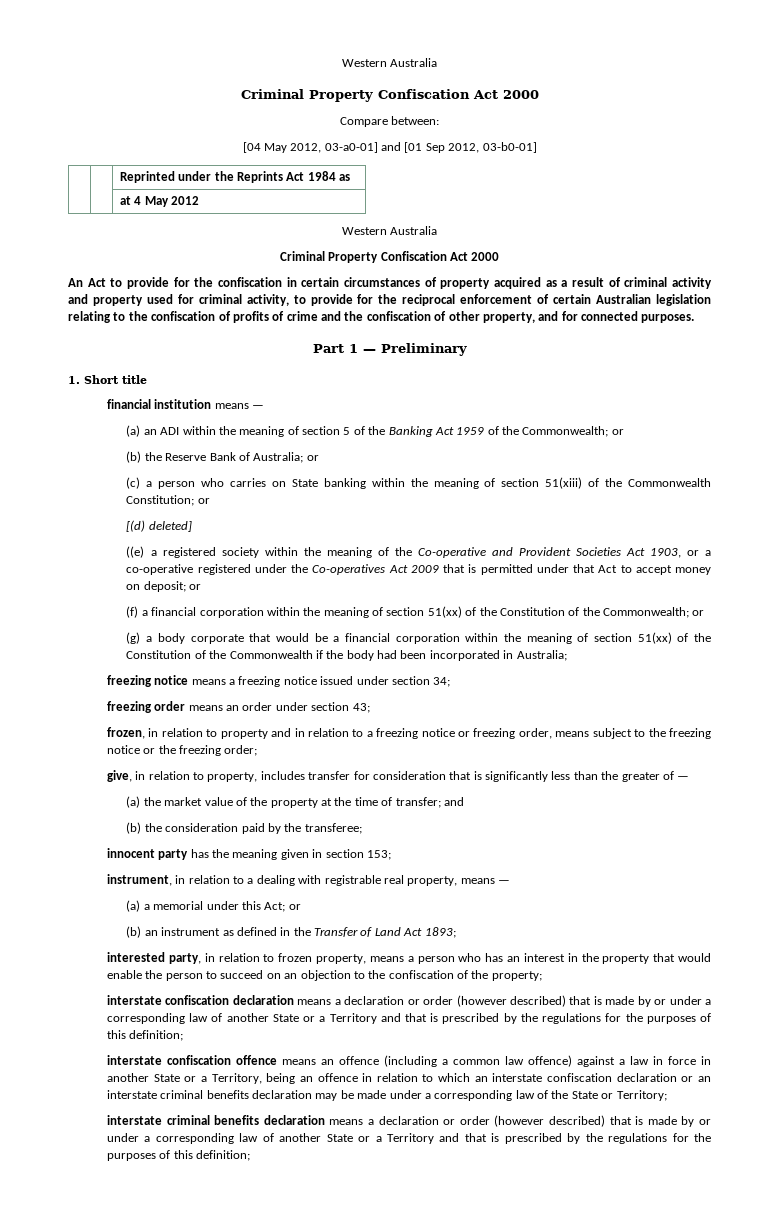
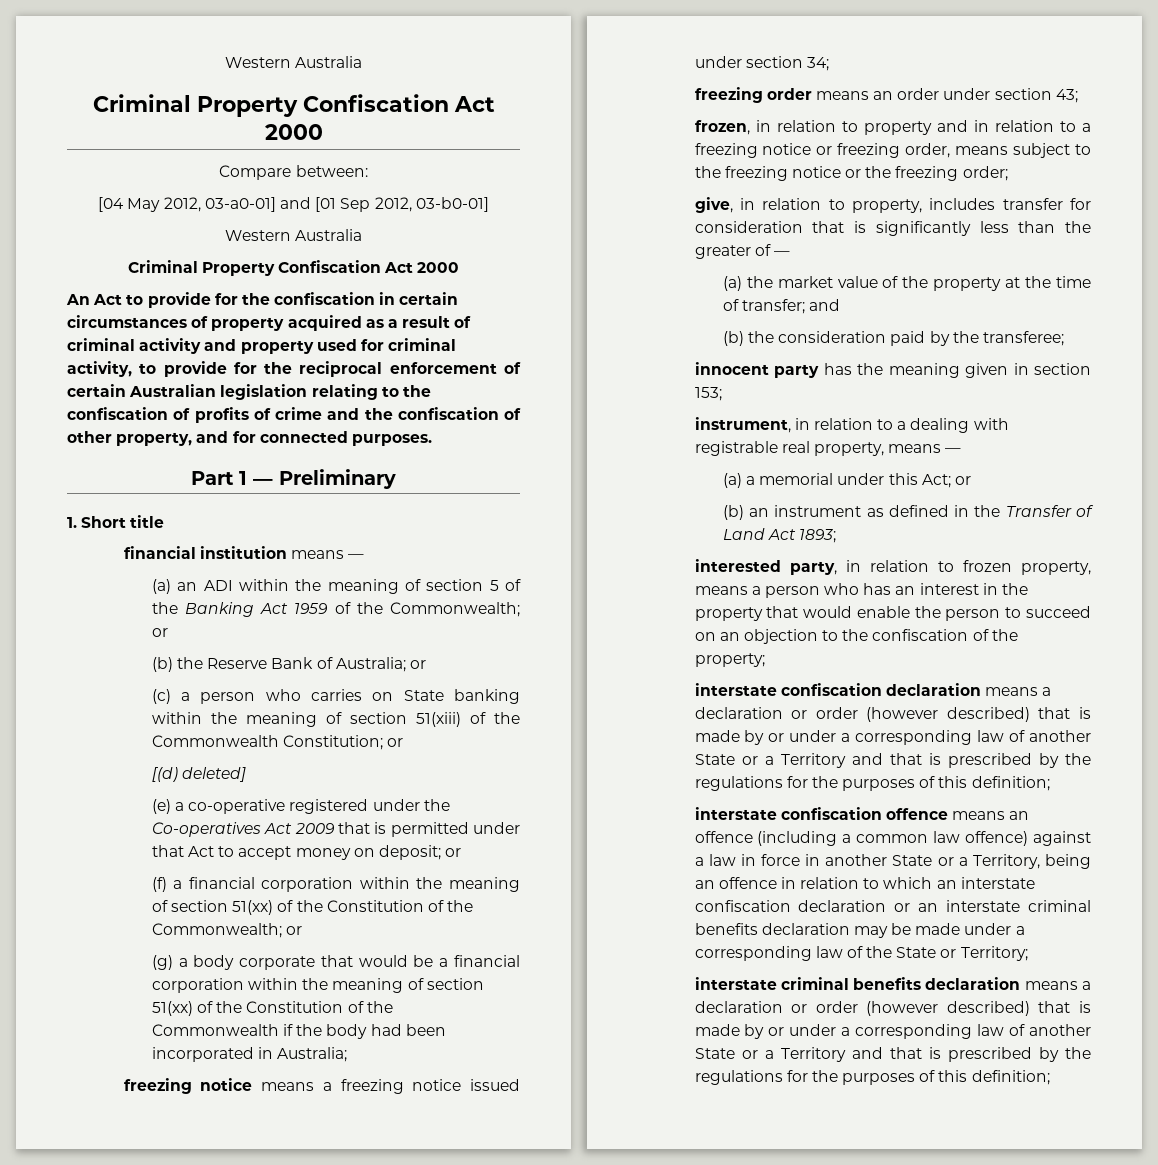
- | | Reprinted under the Reprints Act 1984 as
- | | at 4 May 2012
- ((e) a registered society within the meaning of the Co-operative and Provident Societies Act 1903, or a co-operative registered under the Co-operatives Act 2009 that is permitted under that Act to accept money on deposit; or
+ (e) a co-operative registered under the Co-operatives Act 2009 that is permitted under that Act to accept money on deposit; or

